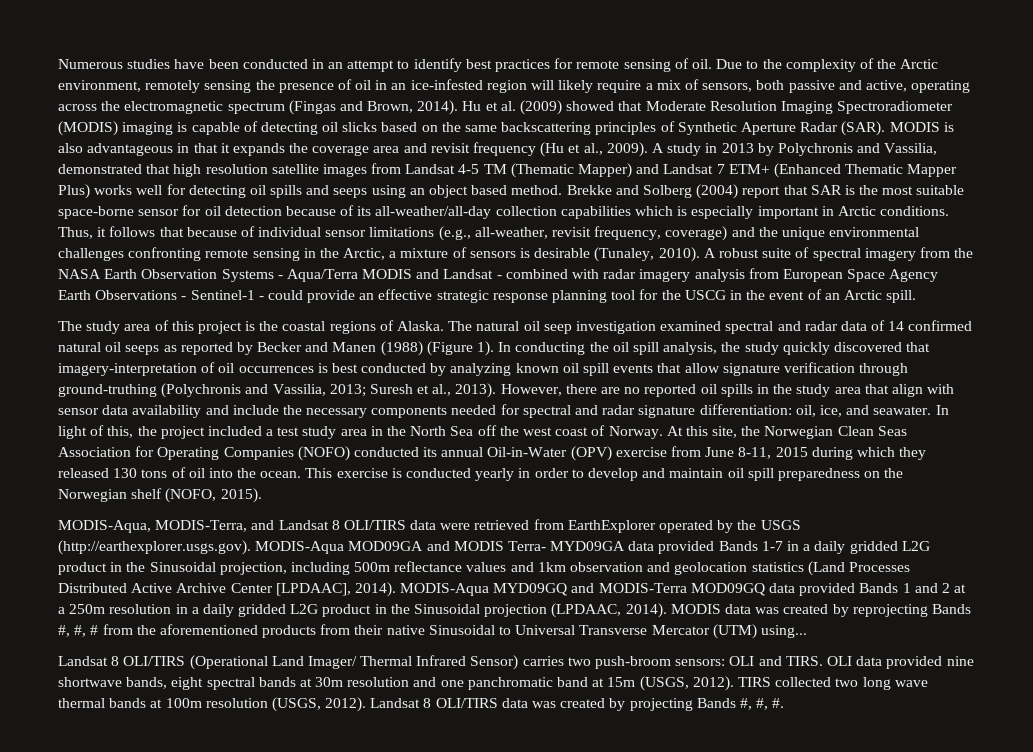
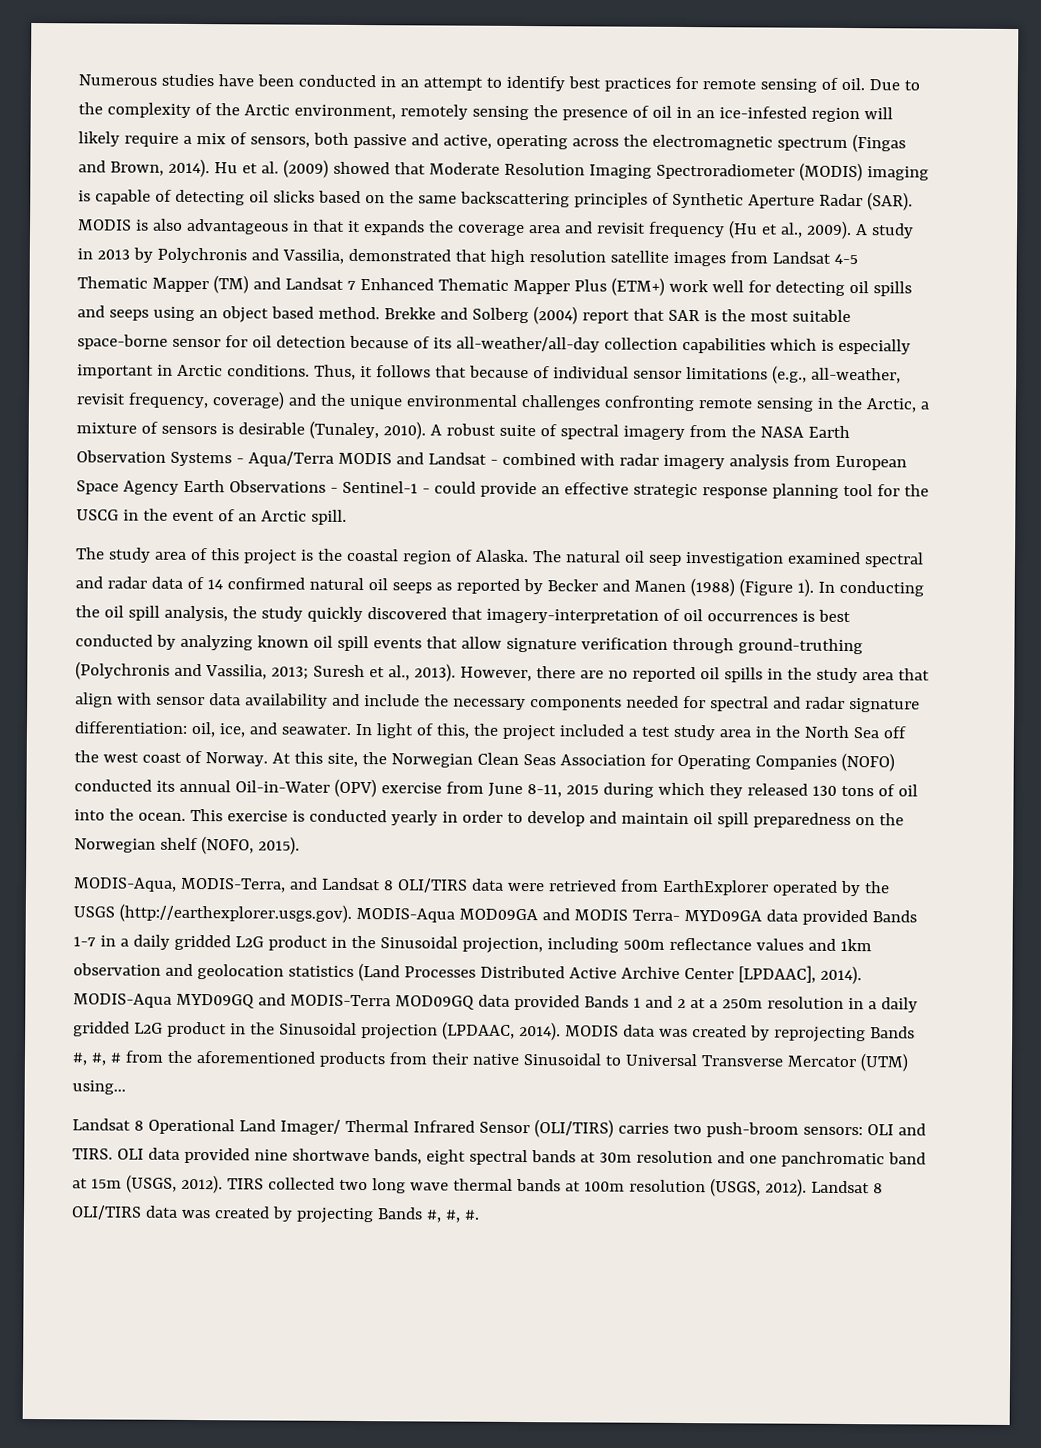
- A study in 2013 by Polychronis and Vassilia, demonstrated that high resolution satellite images from Landsat 4-5 TM (Thematic Mapper) and Landsat 7 ETM+ (Enhanced Thematic Mapper Plus) works well for detecting oil spills and seeps using an object based method.
+ A study in 2013 by Polychronis and Vassilia, demonstrated that high resolution satellite images from Landsat 4-5 Thematic Mapper (TM) and Landsat 7 Enhanced Thematic Mapper Plus (ETM+) work well for detecting oil spills and seeps using an object based method.
- The study area of this project is the coastal regions of Alaska.
+ The study area of this project is the coastal region of Alaska.
- Landsat 8 OLI/TIRS (Operational Land Imager/ Thermal Infrared Sensor) carries two push-broom sensors: OLI and TIRS.
+ Landsat 8 Operational Land Imager/ Thermal Infrared Sensor (OLI/TIRS) carries two push-broom sensors: OLI and TIRS.

